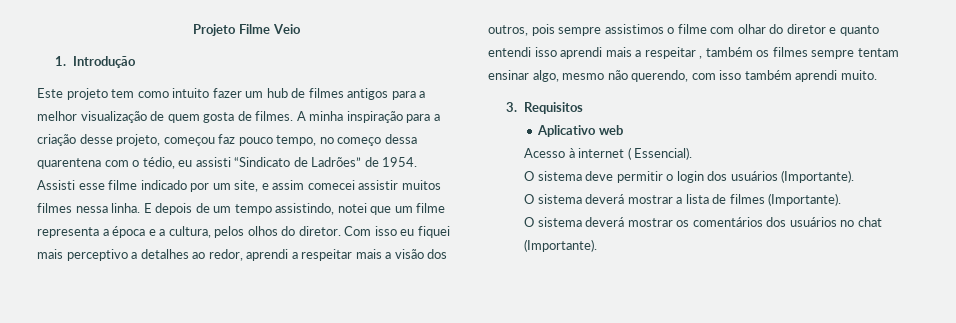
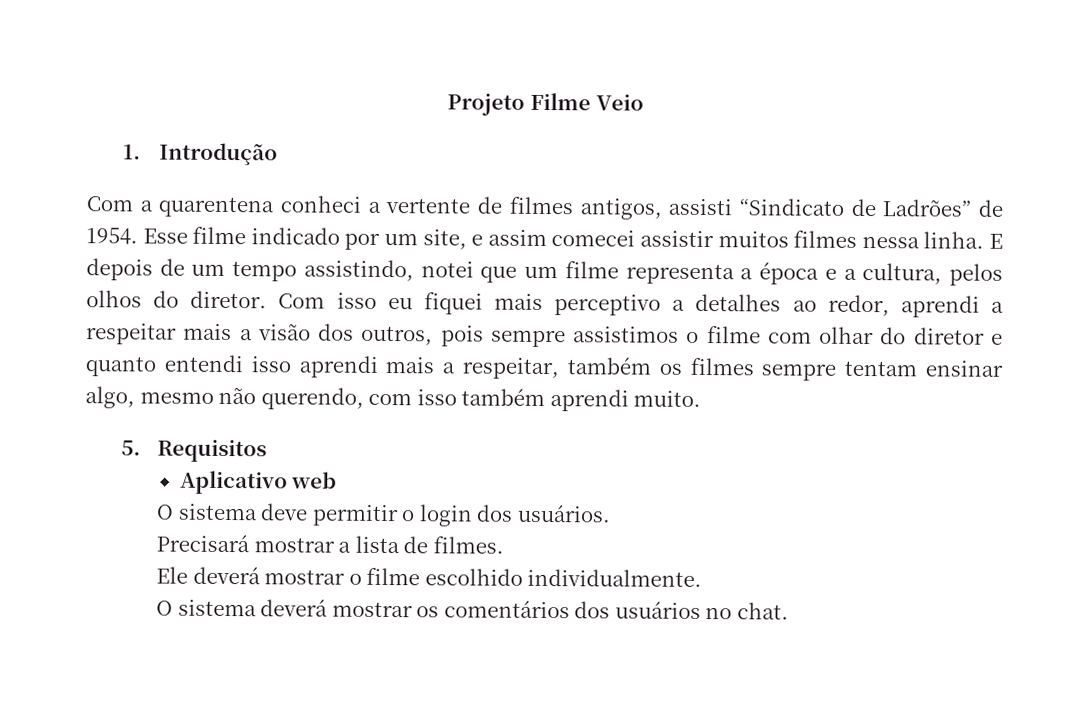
- Este projeto tem como intuito fazer um hub de filmes antigos para a melhor visualização de quem gosta de filmes. A minha inspiração para a criação desse projeto, começou faz pouco tempo, no começo dessa quarentena com o tédio, eu assisti “Sindicato de Ladrões” de 1954.
+ Com a quarentena conheci a vertente de filmes antigos, assisti “Sindicato de Ladrões” de 1954.
- Assisti esse filme indicado por um site, e assim comecei assistir muitos filmes nessa linha.
+ Esse filme indicado por um site, e assim comecei assistir muitos filmes nessa linha.
- Com isso eu fiquei mais perceptivo a detalhes ao redor, aprendi a respeitar mais a visão dos outros, pois sempre assistimos o filme com olhar do diretor e quanto entendi isso aprendi mais a respeitar , também os filmes sempre tentam ensinar algo, mesmo não querendo, com isso também aprendi muito.
+ Com isso eu fiquei mais perceptivo a detalhes ao redor, aprendi a respeitar mais a visão dos outros, pois sempre assistimos o filme com olhar do diretor e quanto entendi isso aprendi mais a respeitar, também os filmes sempre tentam ensinar algo, mesmo não querendo, com isso também aprendi muito.
- 3. Requisitos
+ 5. Requisitos
- Acesso à internet ( Essencial).
- O sistema deve permitir o login dos usuários (Importante).
- O sistema deverá mostrar a lista de filmes (Importante).
+ O sistema deve permitir o login dos usuários.
+ Precisará mostrar a lista de filmes.
+ Ele deverá mostrar o filme escolhido individualmente.
- O sistema deverá mostrar os comentários dos usuários no chat (Importante).
+ O sistema deverá mostrar os comentários dos usuários no chat.

